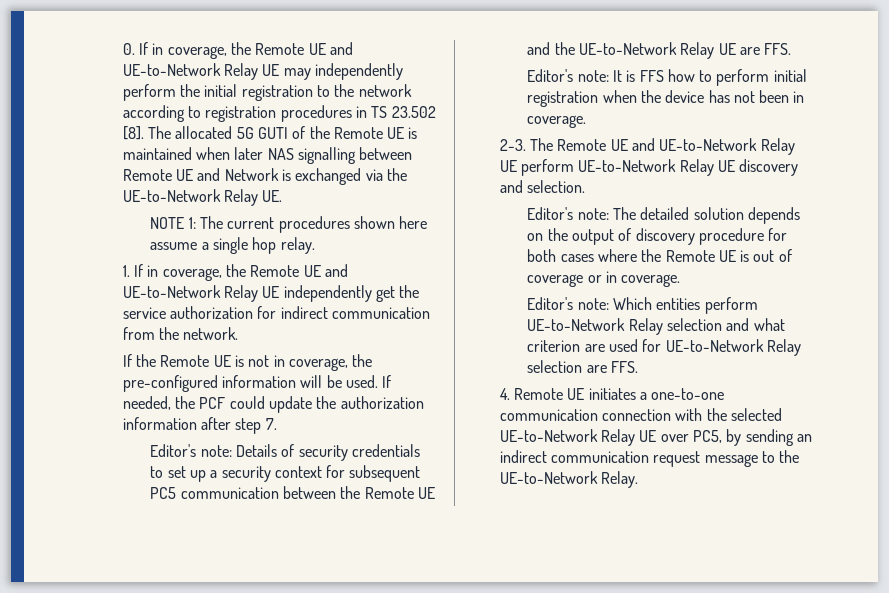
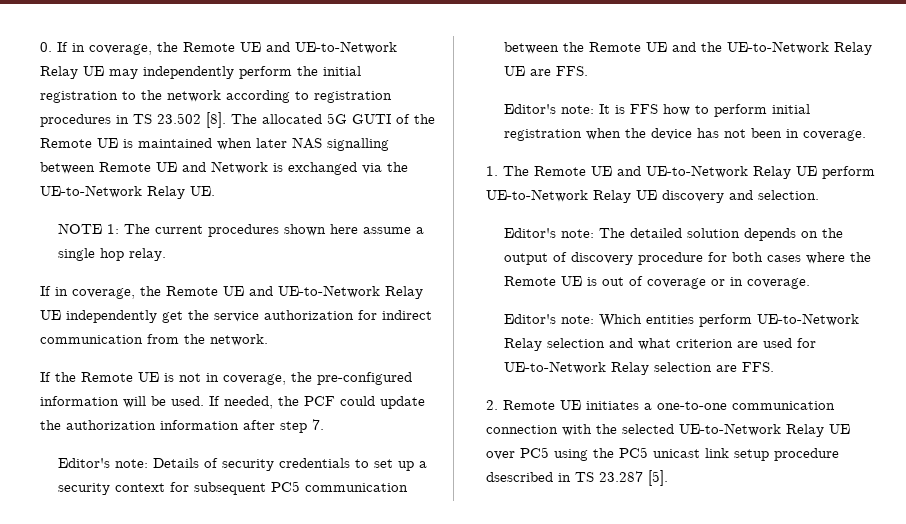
- 1. If in coverage, the Remote UE and UE-to-Network Relay UE independently get the service authorization for indirect communication from the network.
+ If in coverage, the Remote UE and UE-to-Network Relay UE independently get the service authorization for indirect communication from the network.
- 2-3. The Remote UE and UE-to-Network Relay UE perform UE-to-Network Relay UE discovery and selection.
+ 1. The Remote UE and UE-to-Network Relay UE perform UE-to-Network Relay UE discovery and selection.
- 4. Remote UE initiates a one-to-one communication connection with the selected UE-to-Network Relay UE over PC5, by sending an indirect communication request message to the UE-to-Network Relay.
+ 2. Remote UE initiates a one-to-one communication connection with the selected UE-to-Network Relay UE over PC5 using the PC5 unicast link setup procedure dsescribed in TS 23.287 [5].

